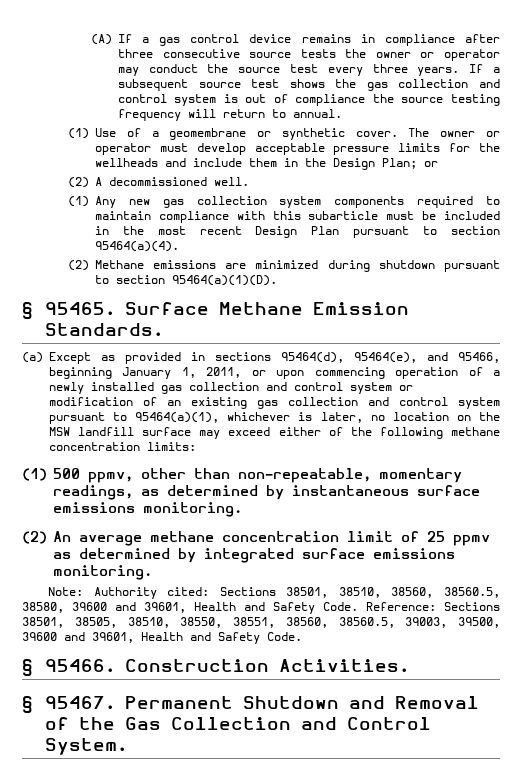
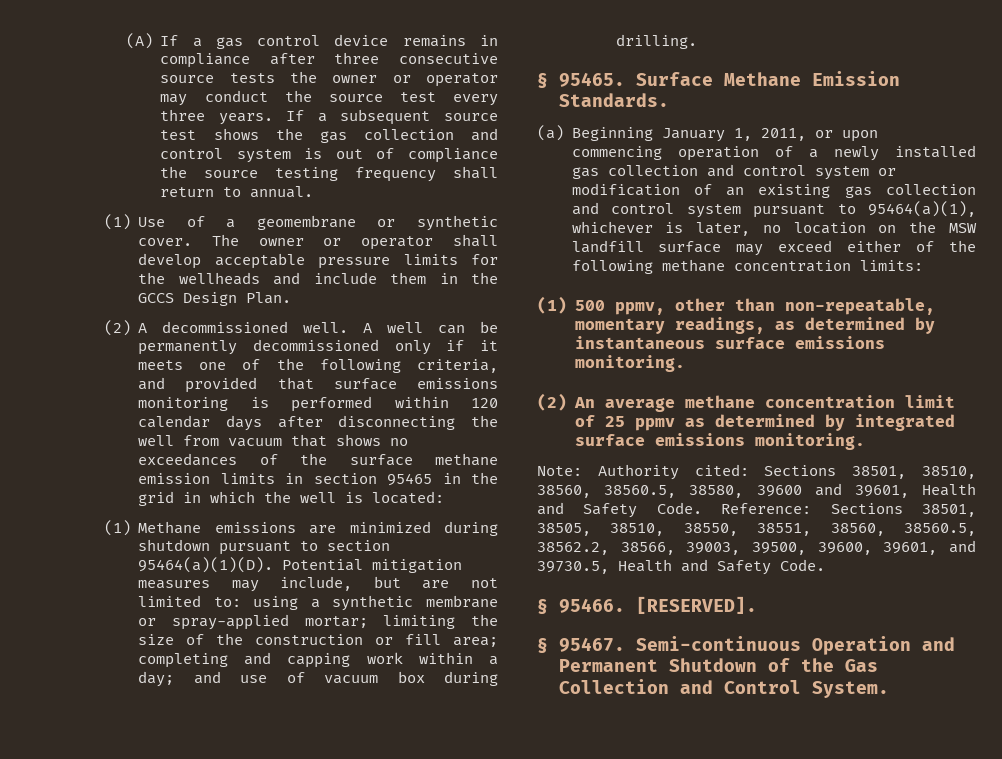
- If a subsequent source test shows the gas collection and control system is out of compliance the source testing frequency will return to annual.
+ If a subsequent source test shows the gas collection and control system is out of compliance the source testing frequency shall return to annual.
- The owner or operator must develop acceptable pressure limits for the wellheads and include them in the Design Plan; or
+ The owner or operator shall develop acceptable pressure limits for the wellheads and include them in the GCCS Design Plan.
- (2) A decommissioned well.
- (1) Any new gas collection system components required to maintain compliance with this subarticle must be included in the most recent Design Plan pursuant to section 95464(a)(4).
- (2) Methane emissions are minimized during shutdown pursuant to section 95464(a)(1)(D).
+ (2) A decommissioned well. A well can be permanently decommissioned only if it meets one of the following criteria, and provided that surface emissions monitoring is performed within 120 calendar days after disconnecting the well from vacuum that shows no exceedances of the surface methane emission limits in section 95465 in the grid in which the well is located:
+ (1) Methane emissions are minimized during shutdown pursuant to section 95464(a)(1)(D). Potential mitigation measures may include, but are not limited to: using a synthetic membrane or spray-applied mortar; limiting the size of the construction or fill area; completing and capping work within a day; and use of vacuum box during drilling.
- (a) Except as provided in sections 95464(d), 95464(e), and 95466, beginning January 1, 2011, or upon commencing operation of a newly installed gas collection and control system or modification of an existing gas collection and control system pursuant to 95464(a)(1), whichever is later, no location on the MSW landfill surface may exceed either of the following methane concentration limits:
+ (a) Beginning January 1, 2011, or upon commencing operation of a newly installed gas collection and control system or modification of an existing gas collection and control system pursuant to 95464(a)(1), whichever is later, no location on the MSW landfill surface may exceed either of the following methane concentration limits:
- Reference: Sections 38501, 38505, 38510, 38550, 38551, 38560, 38560.5, 39003, 39500, 39600 and 39601, Health and Safety Code.
+ Reference: Sections 38501, 38505, 38510, 38550, 38551, 38560, 38560.5, 38562.2, 38566, 39003, 39500, 39600, 39601, and 39730.5, Health and Safety Code.
- Construction Activities.
+ [RESERVED].
- Permanent Shutdown and Removal of the Gas Collection and Control System.
+ Semi-continuous Operation and Permanent Shutdown of the Gas Collection and Control System.

